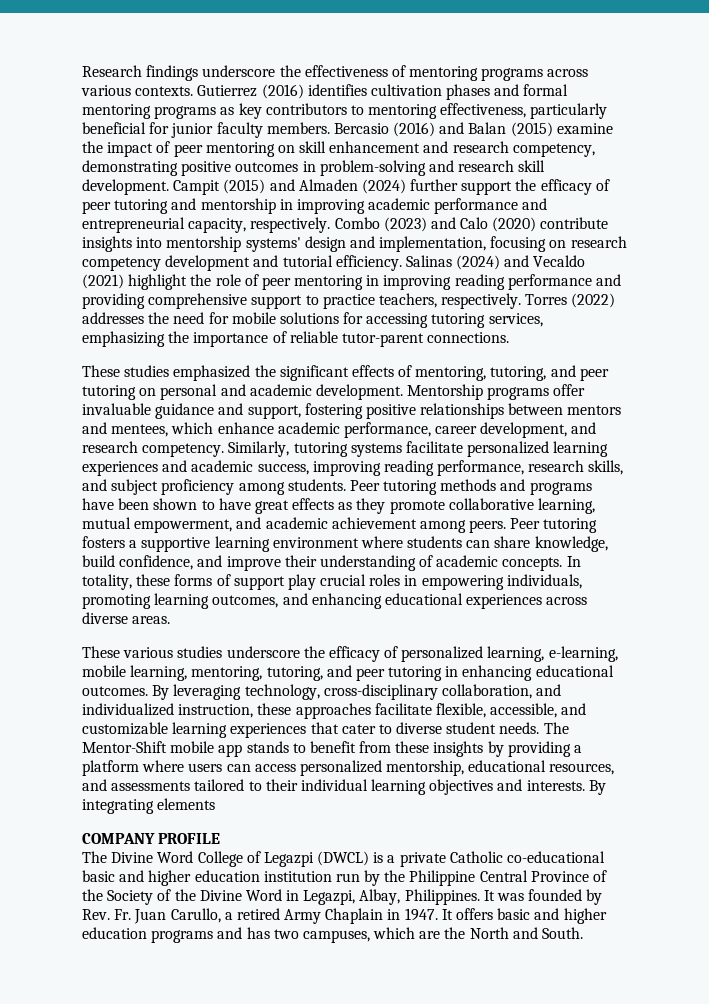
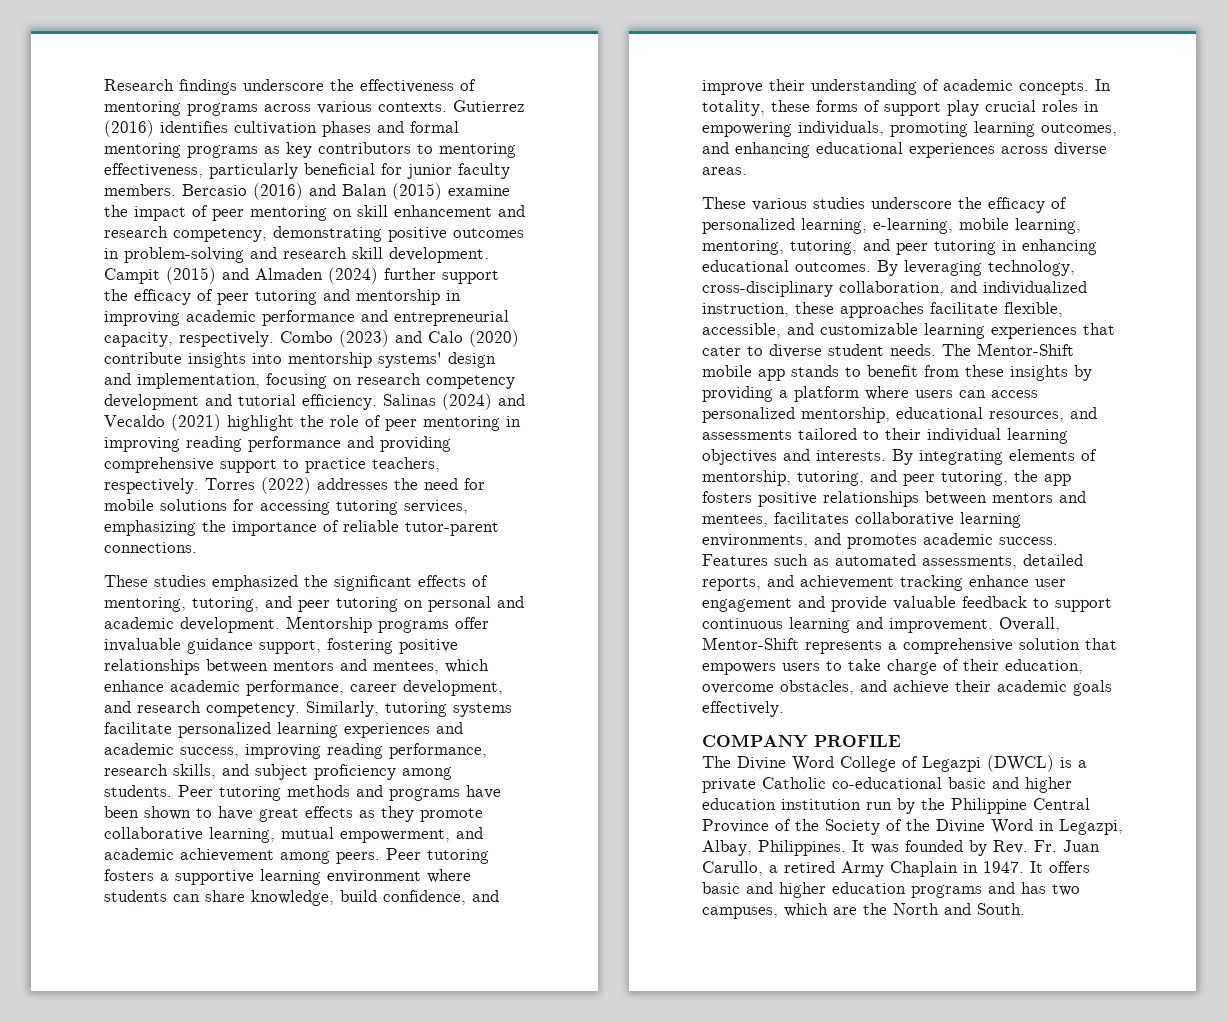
- Mentorship programs offer invaluable guidance and support, fostering positive relationships between mentors and mentees, which enhance academic performance, career development, and research competency.
+ Mentorship programs offer invaluable guidance support, fostering positive relationships between mentors and mentees, which enhance academic performance, career development, and research competency.
- By integrating elements
+ By integrating elements of mentorship, tutoring, and peer tutoring, the app fosters positive relationships between mentors and mentees, facilitates collaborative learning environments, and promotes academic success. Features such as automated assessments, detailed reports, and achievement tracking enhance user engagement and provide valuable feedback to support continuous learning and improvement. Overall, Mentor-Shift represents a comprehensive solution that empowers users to take charge of their education, overcome obstacles, and achieve their academic goals effectively.

